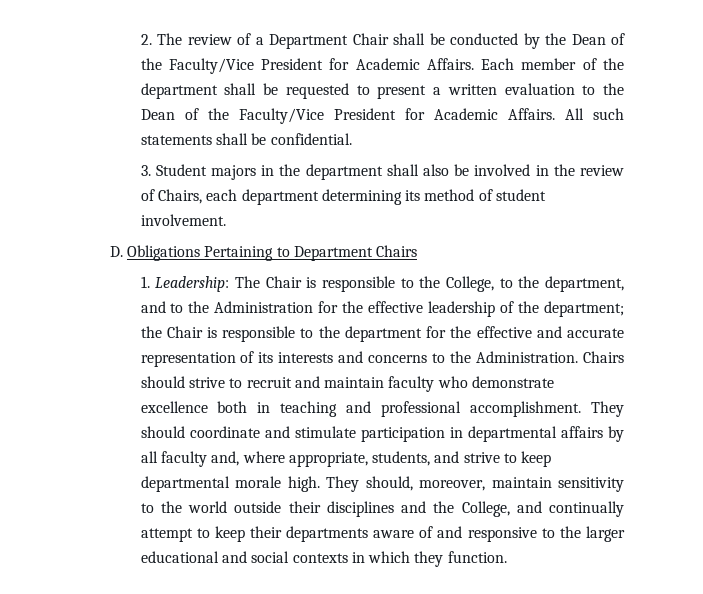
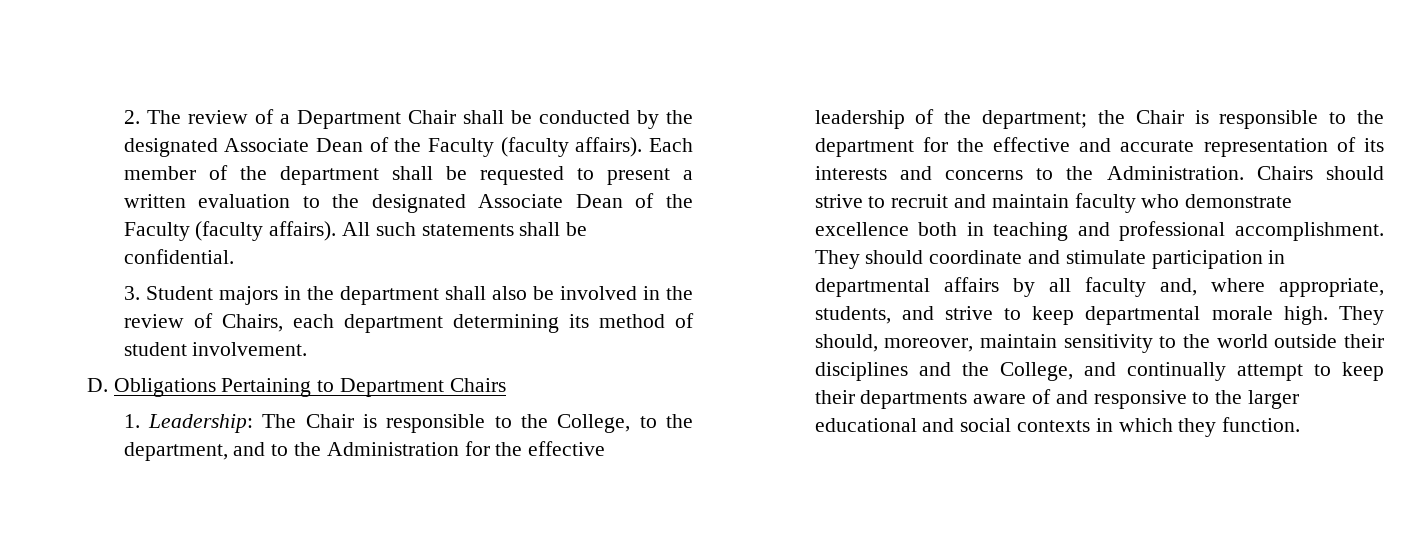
- 2. The review of a Department Chair shall be conducted by the Dean of the Faculty/Vice President for Academic Affairs.
+ 2. The review of a Department Chair shall be conducted by the designated Associate Dean of the Faculty (faculty affairs).
- Each member of the department shall be requested to present a written evaluation to the Dean of the Faculty/Vice President for Academic Affairs.
+ Each member of the department shall be requested to present a written evaluation to the designated Associate Dean of the Faculty (faculty affairs).

